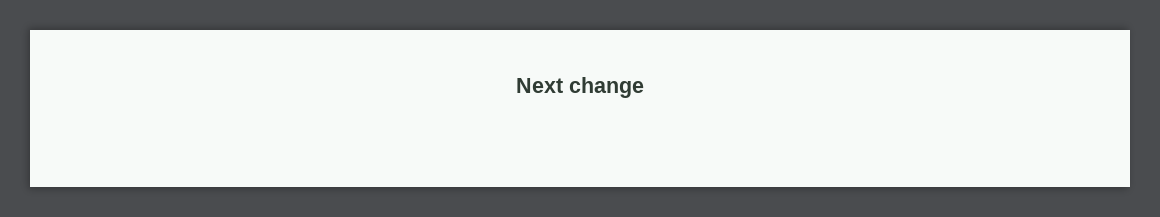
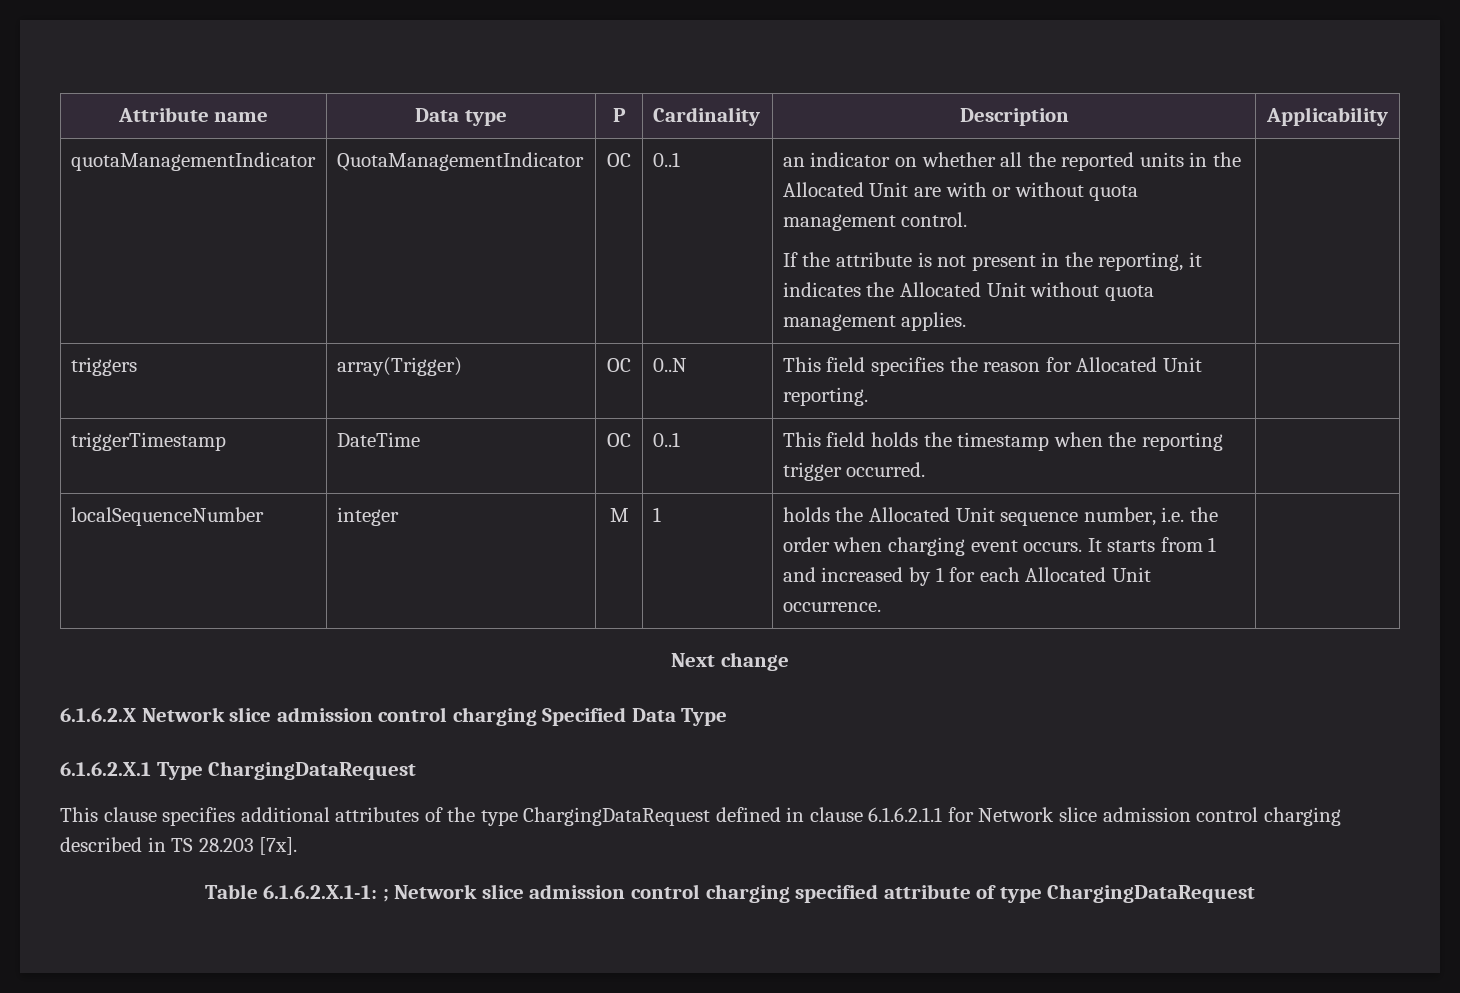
+ Attribute name | Data type | P | Cardinality | Description | Applicability
+ quotaManagementIndicator | QuotaManagementIndicator | OC | 0..1 | an indicator on whether all the reported units in the Allocated Unit are with or without quota management control.
+ If the attribute is not present in the reporting, it indicates the Allocated Unit without quota management applies. |
+ triggers | array(Trigger) | OC | 0..N | This field specifies the reason for Allocated Unit reporting. |
+ triggerTimestamp | DateTime | OC | 0..1 | This field holds the timestamp when the reporting trigger occurred. |
+ localSequenceNumber | integer | M | 1 | holds the Allocated Unit sequence number, i.e. the order when charging event occurs. It starts from 1 and increased by 1 for each Allocated Unit occurrence. |
  Next change
+ 6.1.6.2.X Network slice admission control charging Specified Data Type
+ 6.1.6.2.X.1 Type ChargingDataRequest
+ This clause specifies additional attributes of the type ChargingDataRequest defined in clause 6.1.6.2.1.1 for Network slice admission control charging described in TS 28.203 [7x].
+ Table 6.1.6.2.X.1-1: ; Network slice admission control charging specified attribute of type ChargingDataRequest

